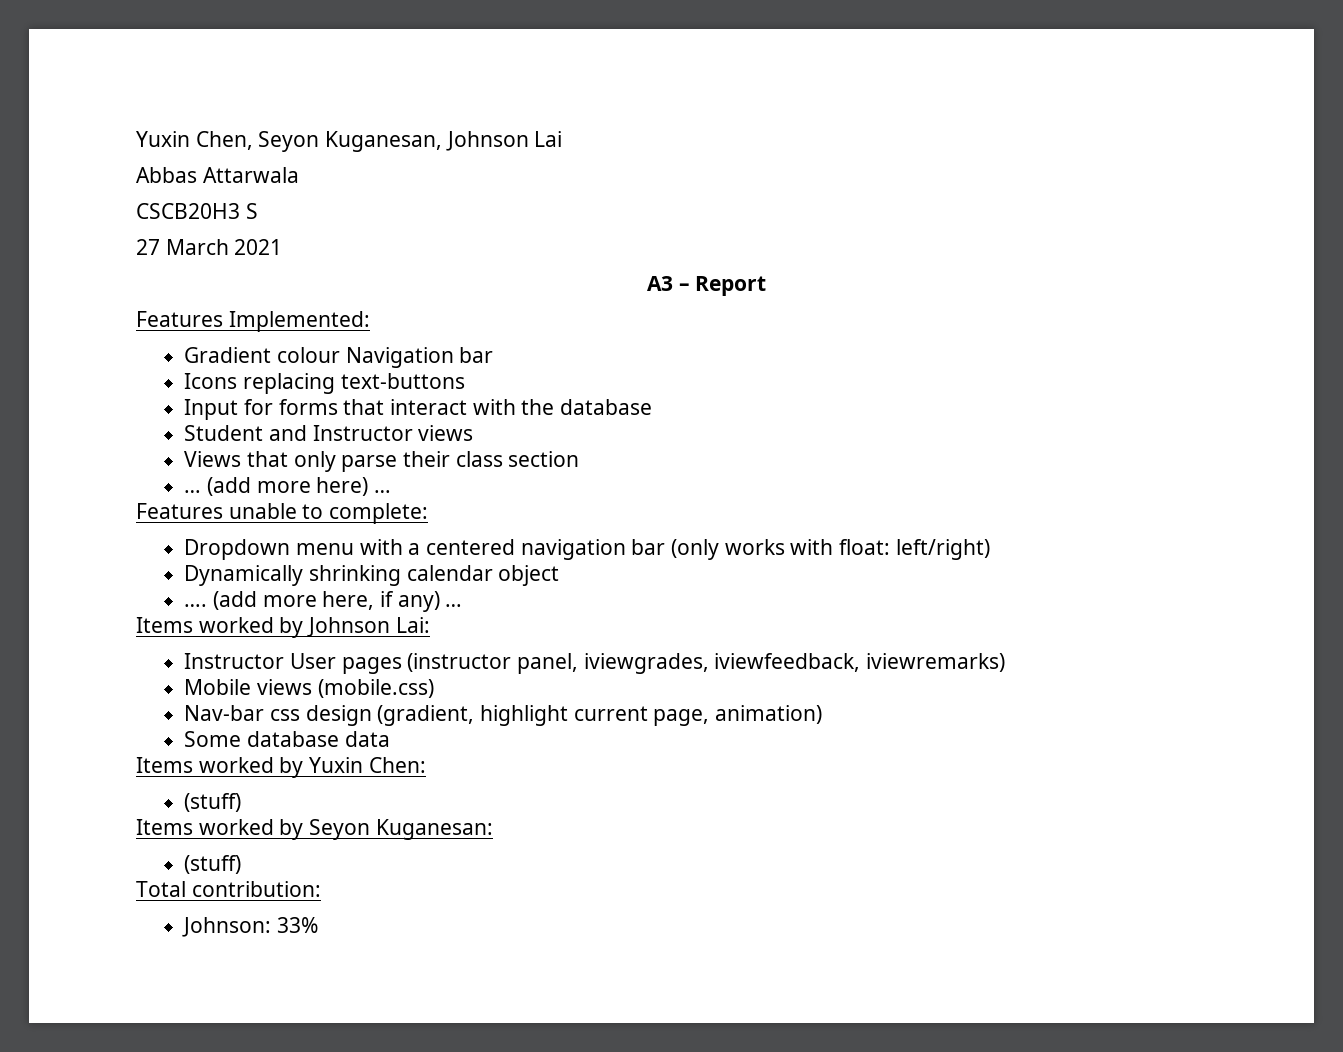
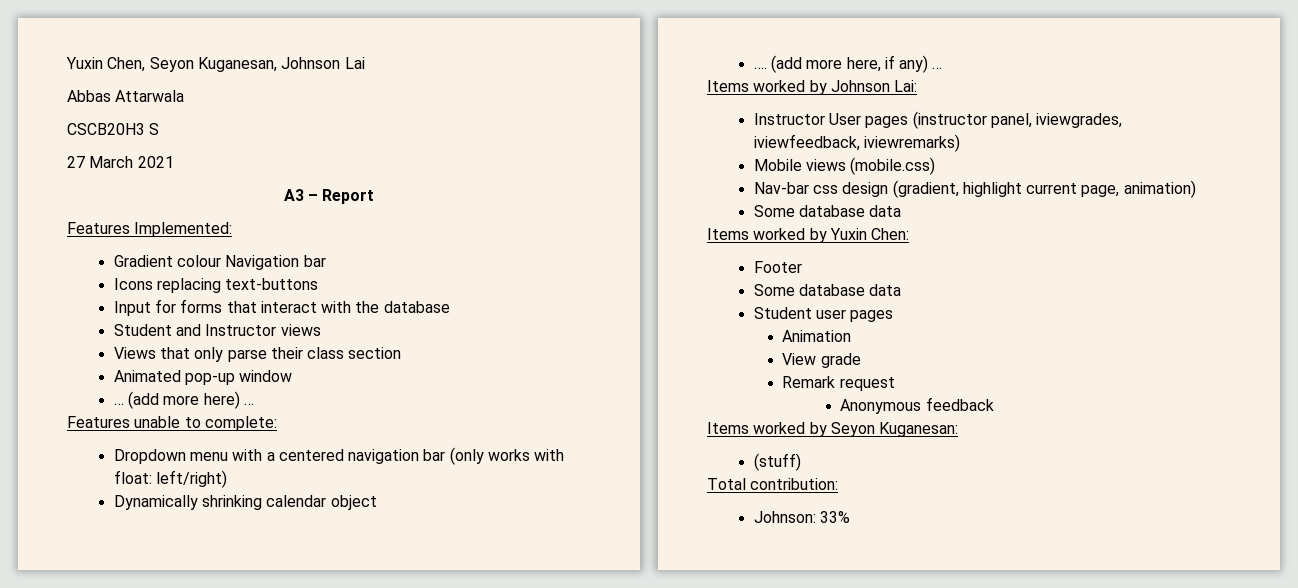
+ Animated pop-up window
  Items worked by Yuxin Chen:
- (stuff)
+ Footer
+ Some database data
+ Student user pages
+ Animation
+ View grade
+ Remark request
+ Anonymous feedback

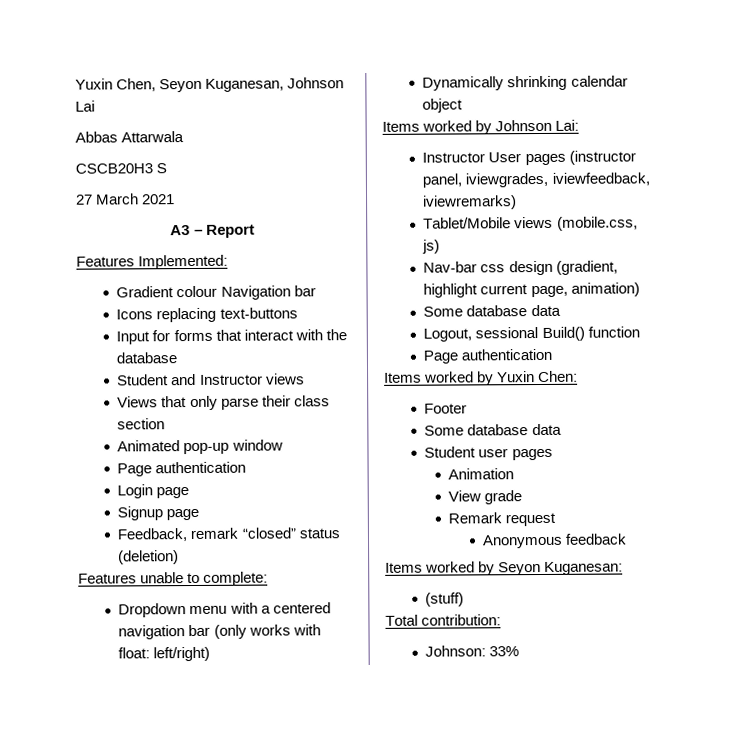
  Animated pop-up window
- … (add more here) …
+ Page authentication
+ Login page
+ Signup page
+ Feedback, remark “closed” status (deletion)
- …. (add more here, if any) …
- Mobile views (mobile.css)
+ Tablet/Mobile views (mobile.css, js)
+ Logout, sessional Build() function
+ Page authentication

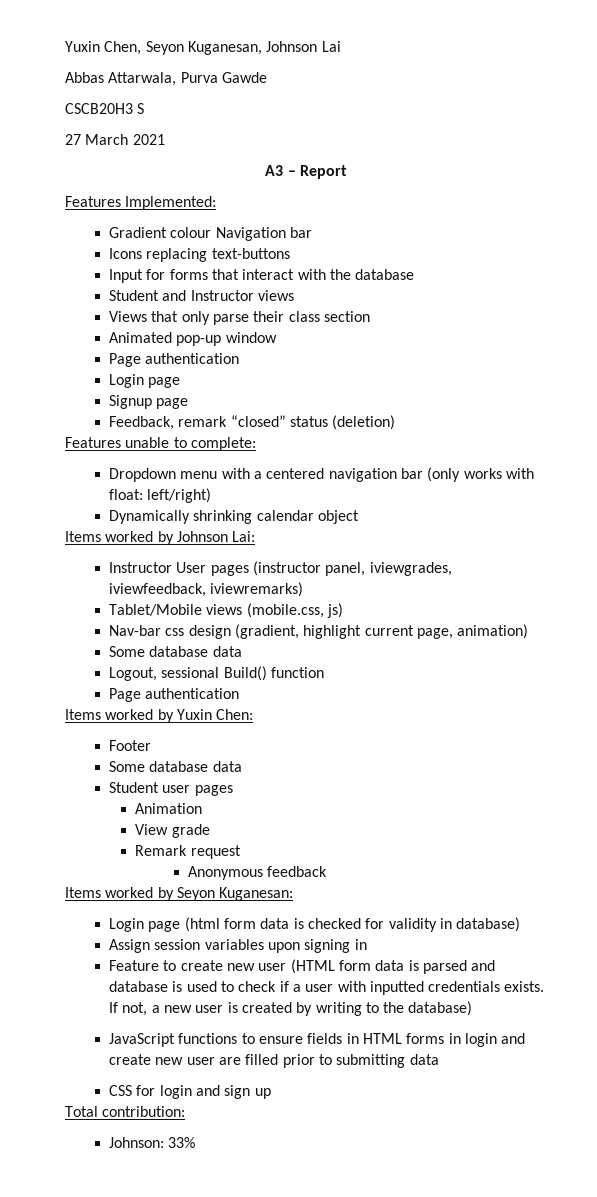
- Abbas Attarwala
+ Abbas Attarwala, Purva Gawde
- (stuff)
+ Login page (html form data is checked for validity in database)
+ Assign session variables upon signing in
+ Feature to create new user (HTML form data is parsed and database is used to check if a user with inputted credentials exists. If not, a new user is created by writing to the database)
+ JavaScript functions to ensure fields in HTML forms in login and create new user are filled prior to submitting data
+ CSS for login and sign up

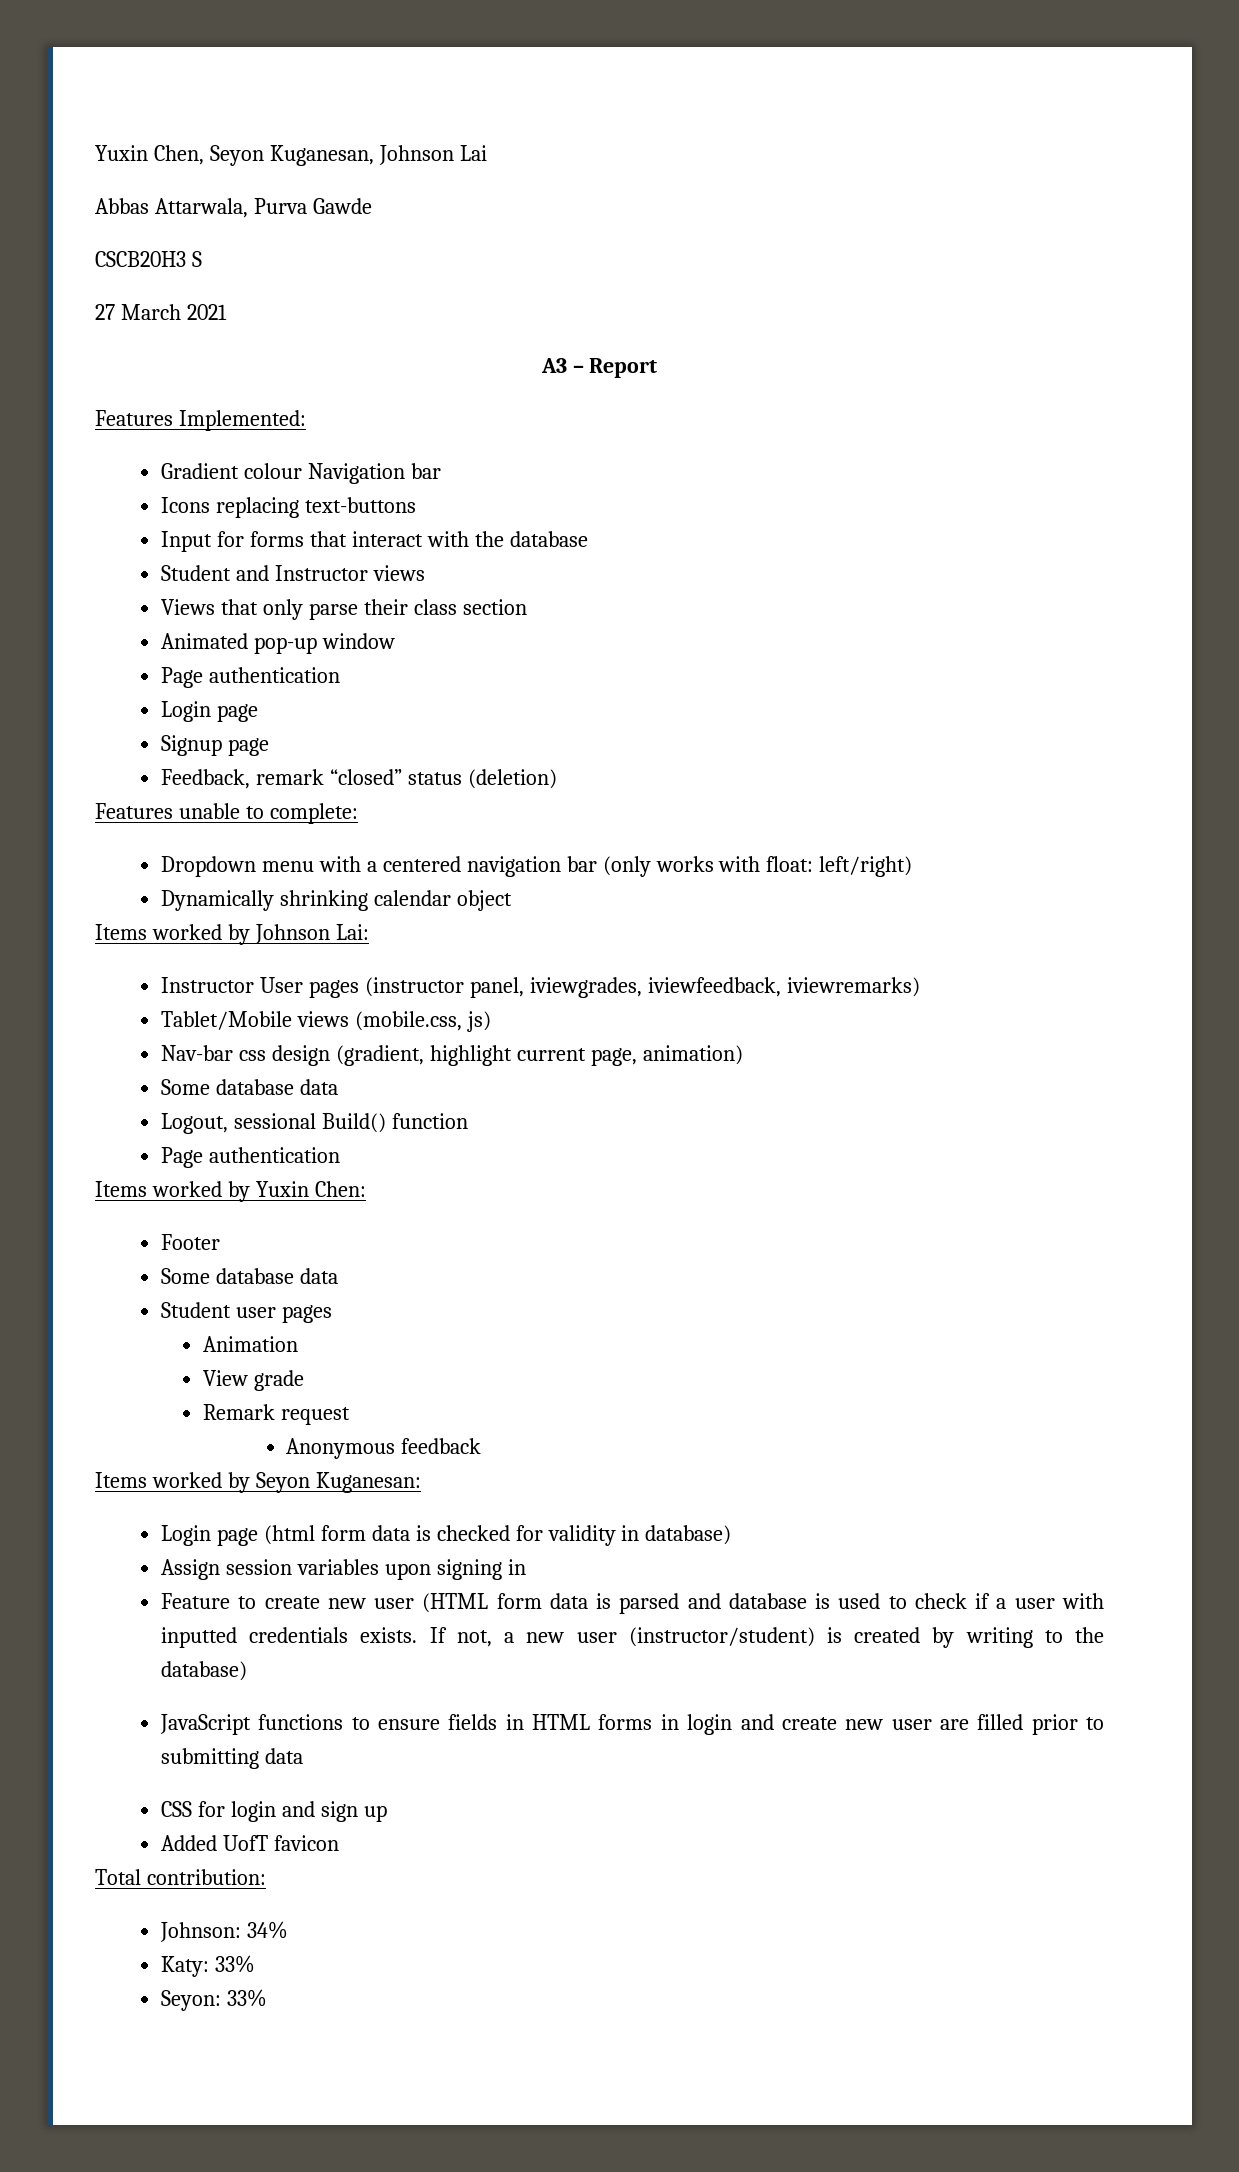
- If not, a new user is created by writing to the database)
+ If not, a new user (instructor/student) is created by writing to the database)
+ Added UofT favicon
- Johnson: 33%
+ Johnson: 34%
+ Katy: 33%
+ Seyon: 33%

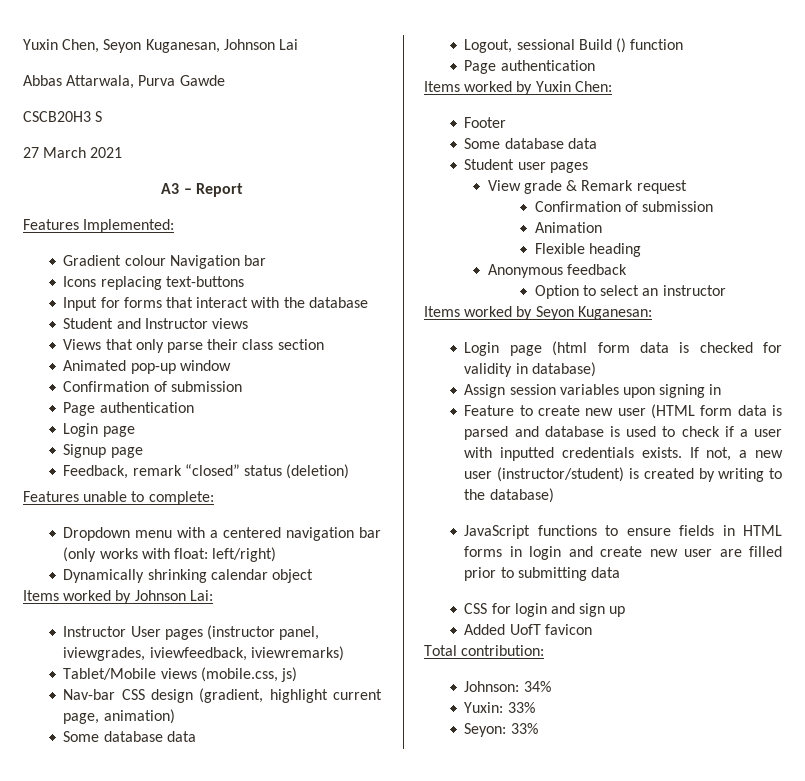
  Animated pop-up window
+ Confirmation of submission
- Nav-bar css design (gradient, highlight current page, animation)
+ Nav-bar CSS design (gradient, highlight current page, animation)
- Logout, sessional Build() function
+ Logout, sessional Build () function
- Animation
- View grade
- Remark request
+ View grade & Remark request
+ Confirmation of submission
+ Animation
+ Flexible heading
  Anonymous feedback
+ Option to select an instructor
- Katy: 33%
+ Yuxin: 33%

